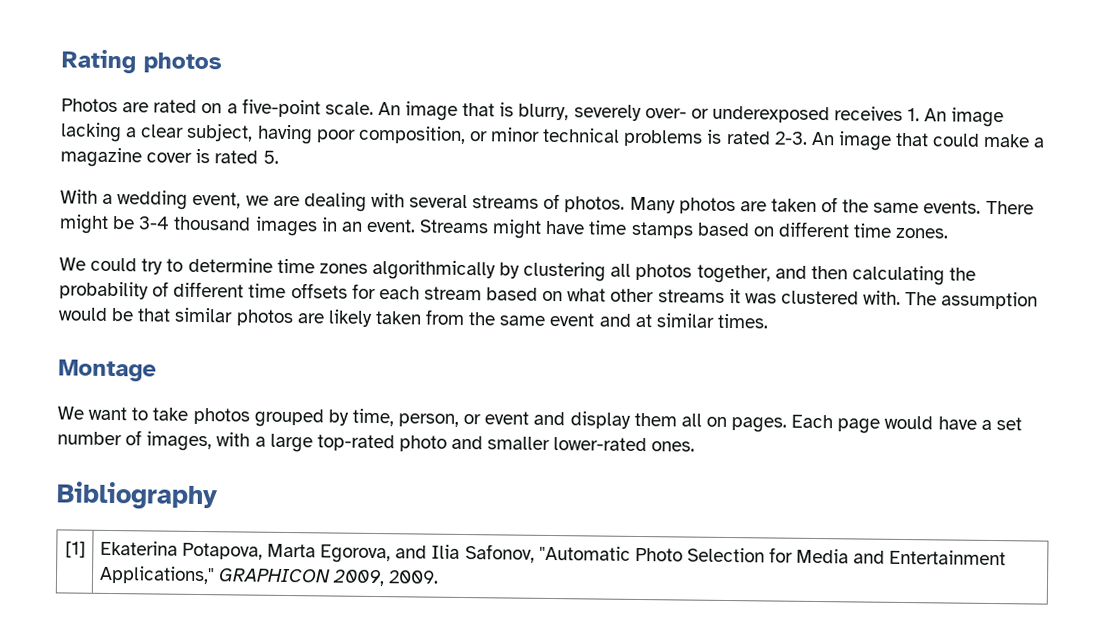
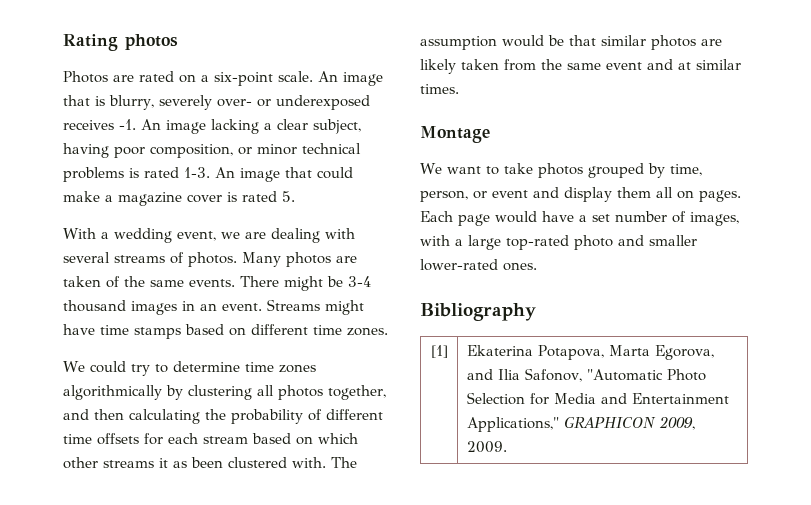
- Photos are rated on a five-point scale.
+ Photos are rated on a six-point scale.
- An image that is blurry, severely over- or underexposed receives 1. An image lacking a clear subject, having poor composition, or minor technical problems is rated 2-3.
+ An image that is blurry, severely over- or underexposed receives -1. An image lacking a clear subject, having poor composition, or minor technical problems is rated 1-3.
- We could try to determine time zones algorithmically by clustering all photos together, and then calculating the probability of different time offsets for each stream based on what other streams it was clustered with.
+ We could try to determine time zones algorithmically by clustering all photos together, and then calculating the probability of different time offsets for each stream based on which other streams it as been clustered with.

